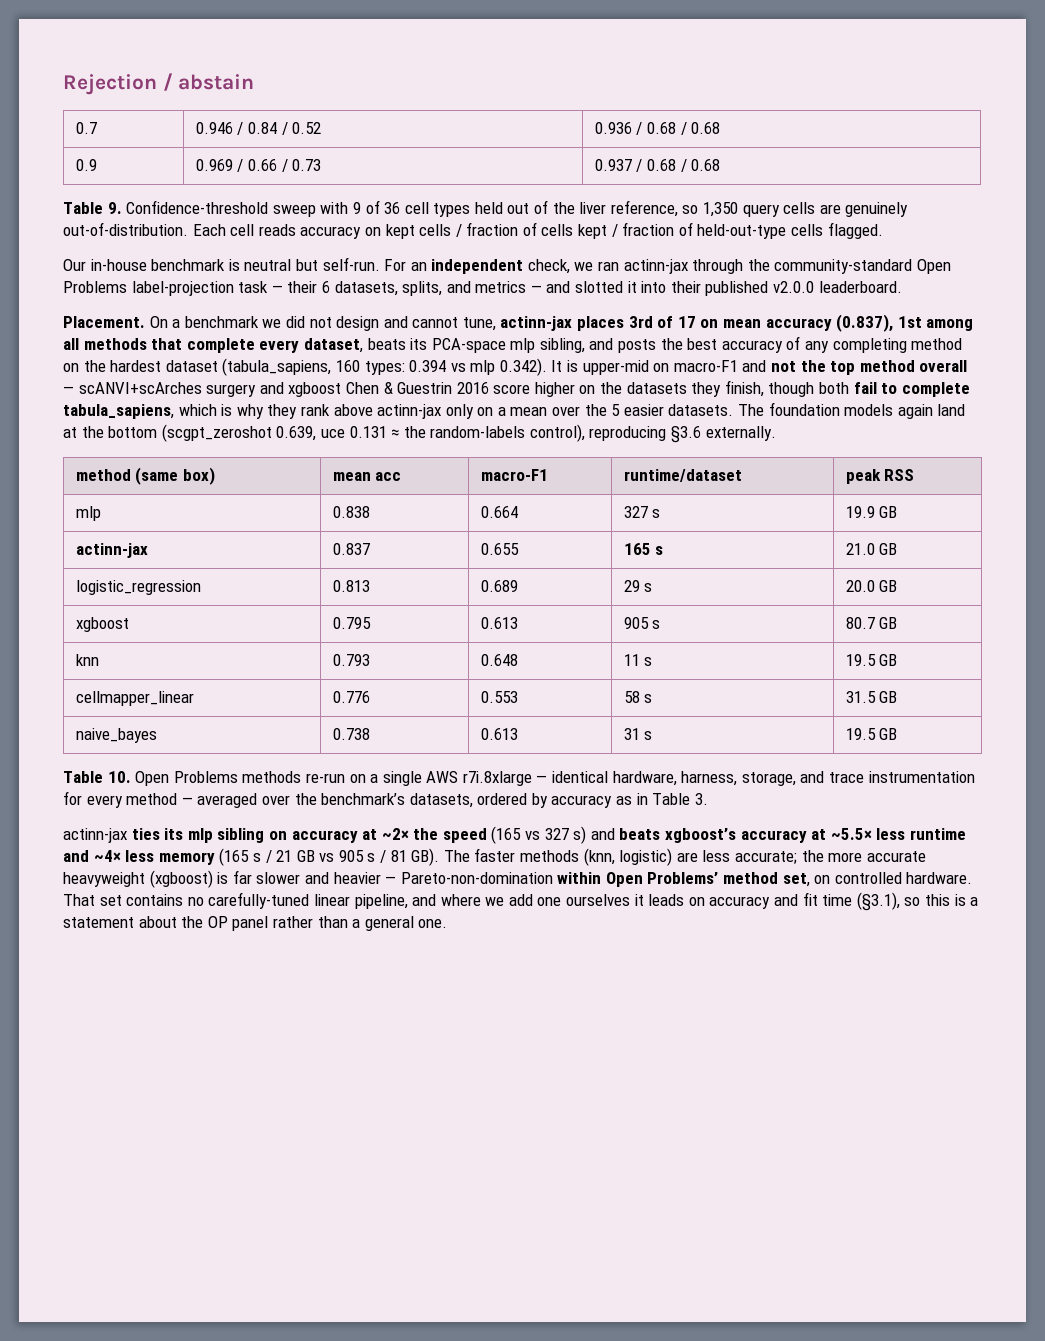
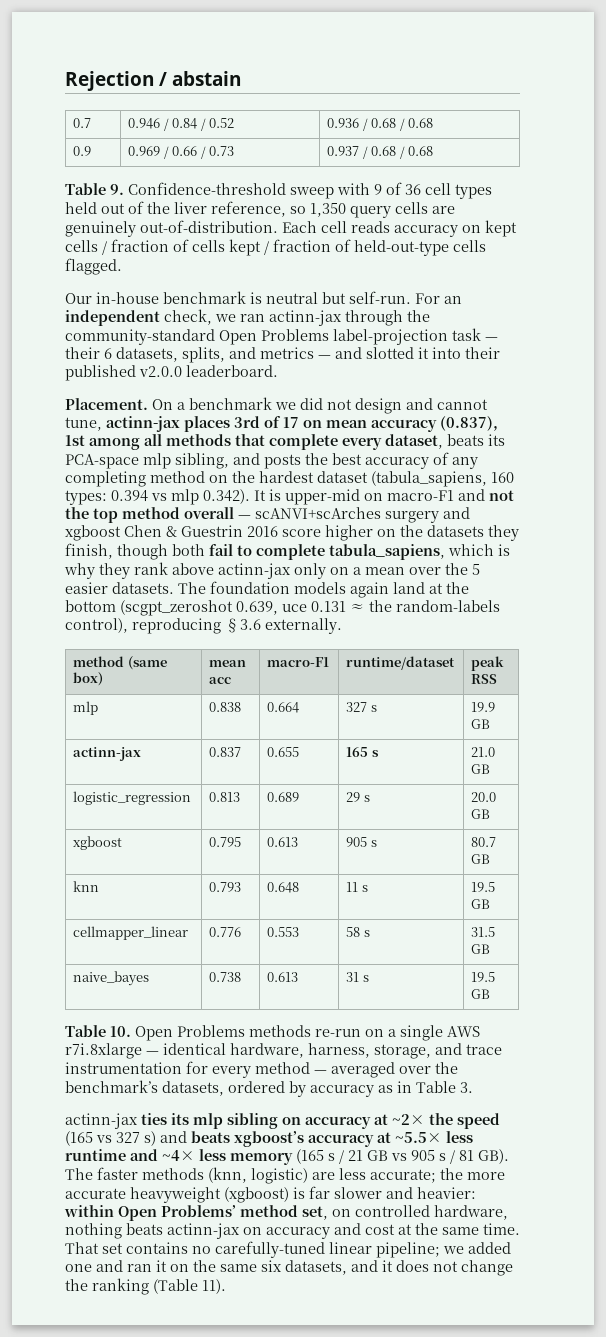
- the more accurate heavyweight (xgboost) is far slower and heavier — Pareto-non-domination within Open Problems’ method set, on controlled hardware.
+ the more accurate heavyweight (xgboost) is far slower and heavier: within Open Problems’ method set, on controlled hardware, nothing beats actinn-jax on accuracy and cost at the same time.
- That set contains no carefully-tuned linear pipeline, and where we add one ourselves it leads on accuracy and fit time (§3.1), so this is a statement about the OP panel rather than a general one.
+ That set contains no carefully-tuned linear pipeline; we added one and ran it on the same six datasets, and it does not change the ranking (Table 11).

